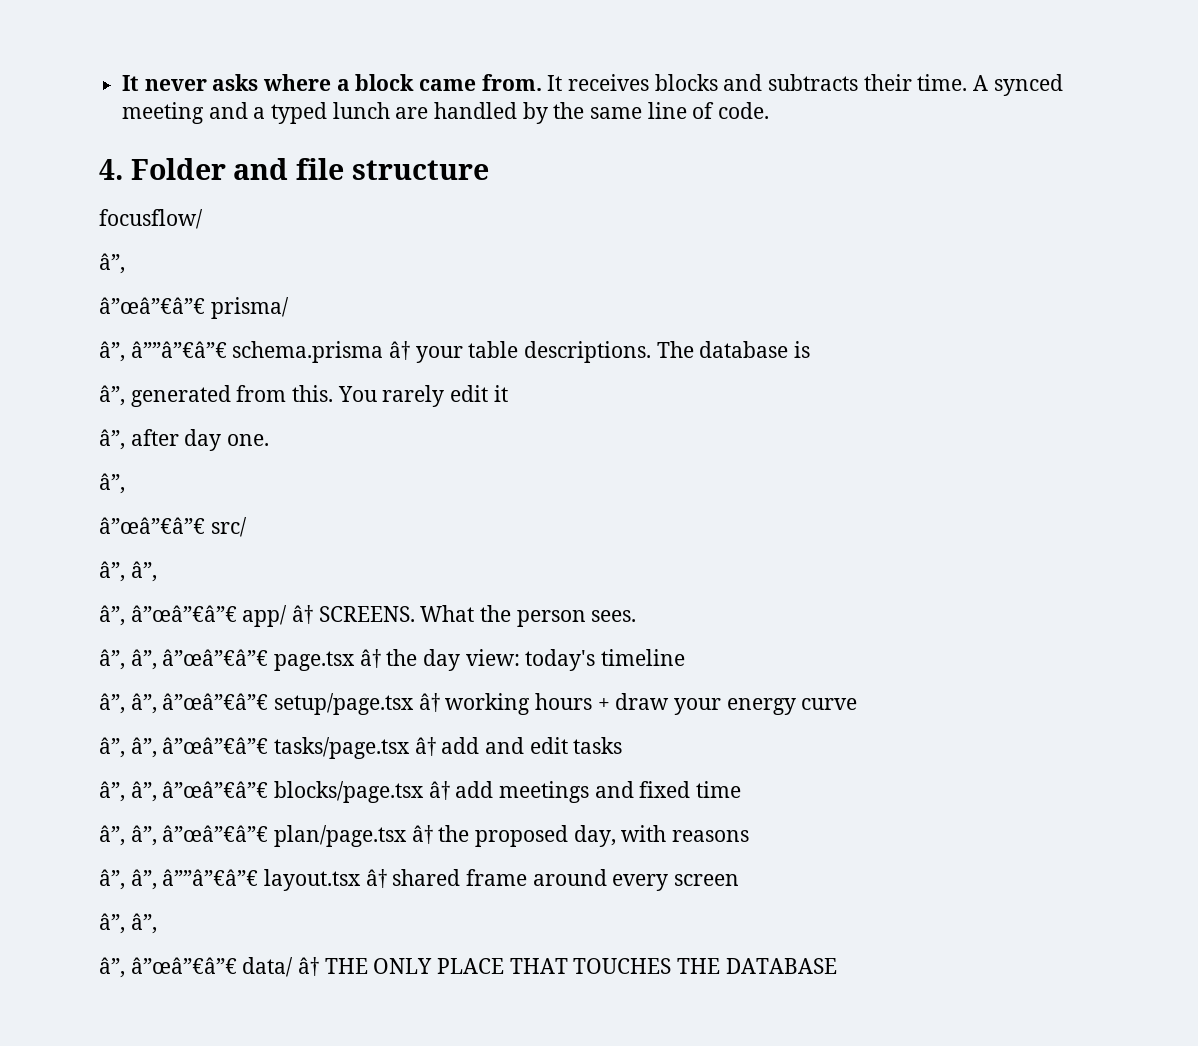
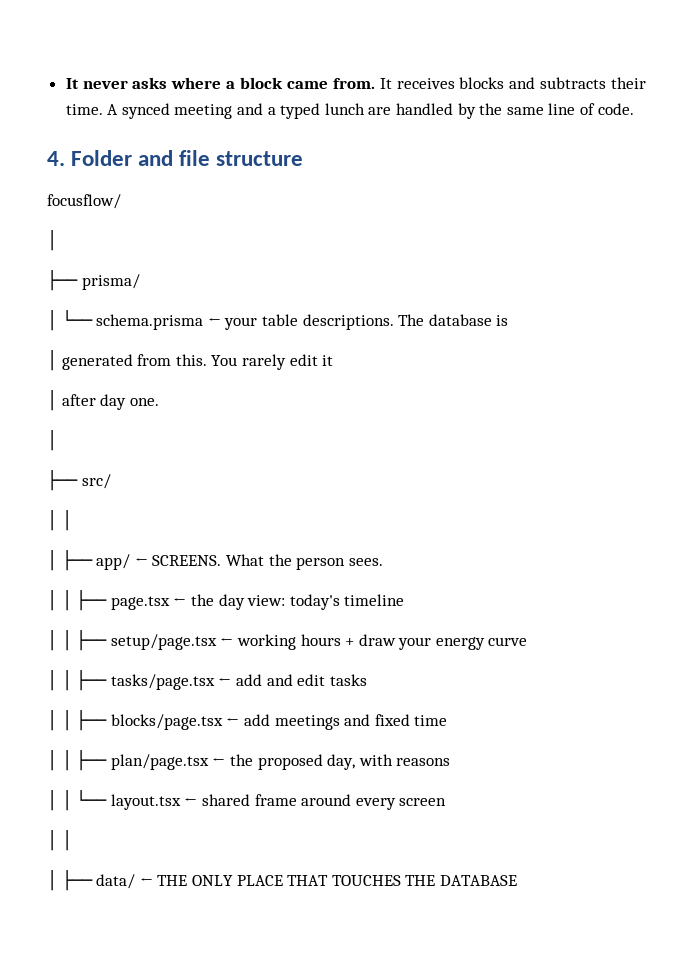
  focusflow/
- â”‚
- â”œâ”€â”€ prisma/
+ │
+ ├── prisma/
- â”‚ â””â”€â”€ schema.prisma â† your table descriptions.
+ │ └── schema.prisma ← your table descriptions.
- â”‚ generated from this.
+ │ generated from this.
- â”‚ after day one.
- â”‚
- â”œâ”€â”€ src/
- â”‚ â”‚
- â”‚ â”œâ”€â”€ app/ â† SCREENS.
+ │ after day one.
+ │
+ ├── src/
+ │ │
+ │ ├── app/ ← SCREENS.
- â”‚ â”‚ â”œâ”€â”€ page.tsx â† the day view: today's timeline
+ │ │ ├── page.tsx ← the day view: today's timeline
- â”‚ â”‚ â”œâ”€â”€ setup/page.tsx â† working hours + draw your energy curve
+ │ │ ├── setup/page.tsx ← working hours + draw your energy curve
- â”‚ â”‚ â”œâ”€â”€ tasks/page.tsx â† add and edit tasks
+ │ │ ├── tasks/page.tsx ← add and edit tasks
- â”‚ â”‚ â”œâ”€â”€ blocks/page.tsx â† add meetings and fixed time
+ │ │ ├── blocks/page.tsx ← add meetings and fixed time
- â”‚ â”‚ â”œâ”€â”€ plan/page.tsx â† the proposed day, with reasons
+ │ │ ├── plan/page.tsx ← the proposed day, with reasons
- â”‚ â”‚ â””â”€â”€ layout.tsx â† shared frame around every screen
- â”‚ â”‚
- â”‚ â”œâ”€â”€ data/ â† THE ONLY PLACE THAT TOUCHES THE DATABASE
+ │ │ └── layout.tsx ← shared frame around every screen
+ │ │
+ │ ├── data/ ← THE ONLY PLACE THAT TOUCHES THE DATABASE

